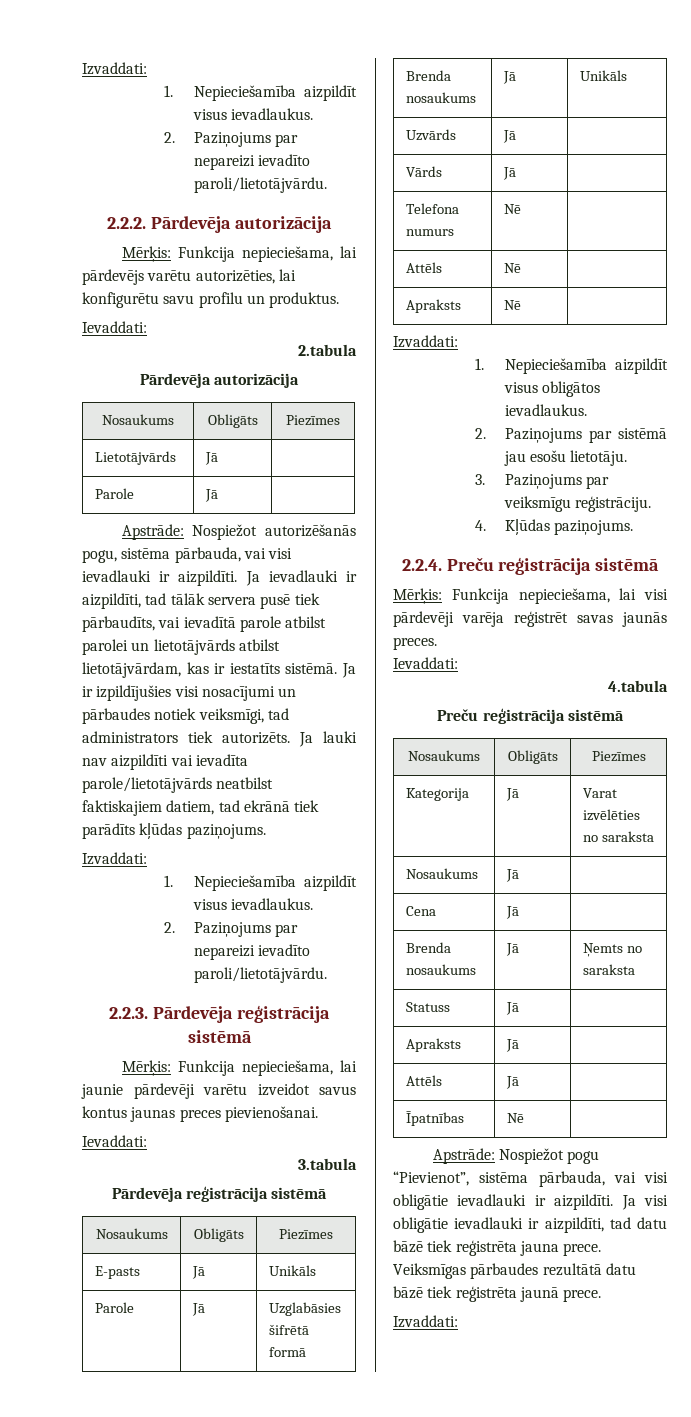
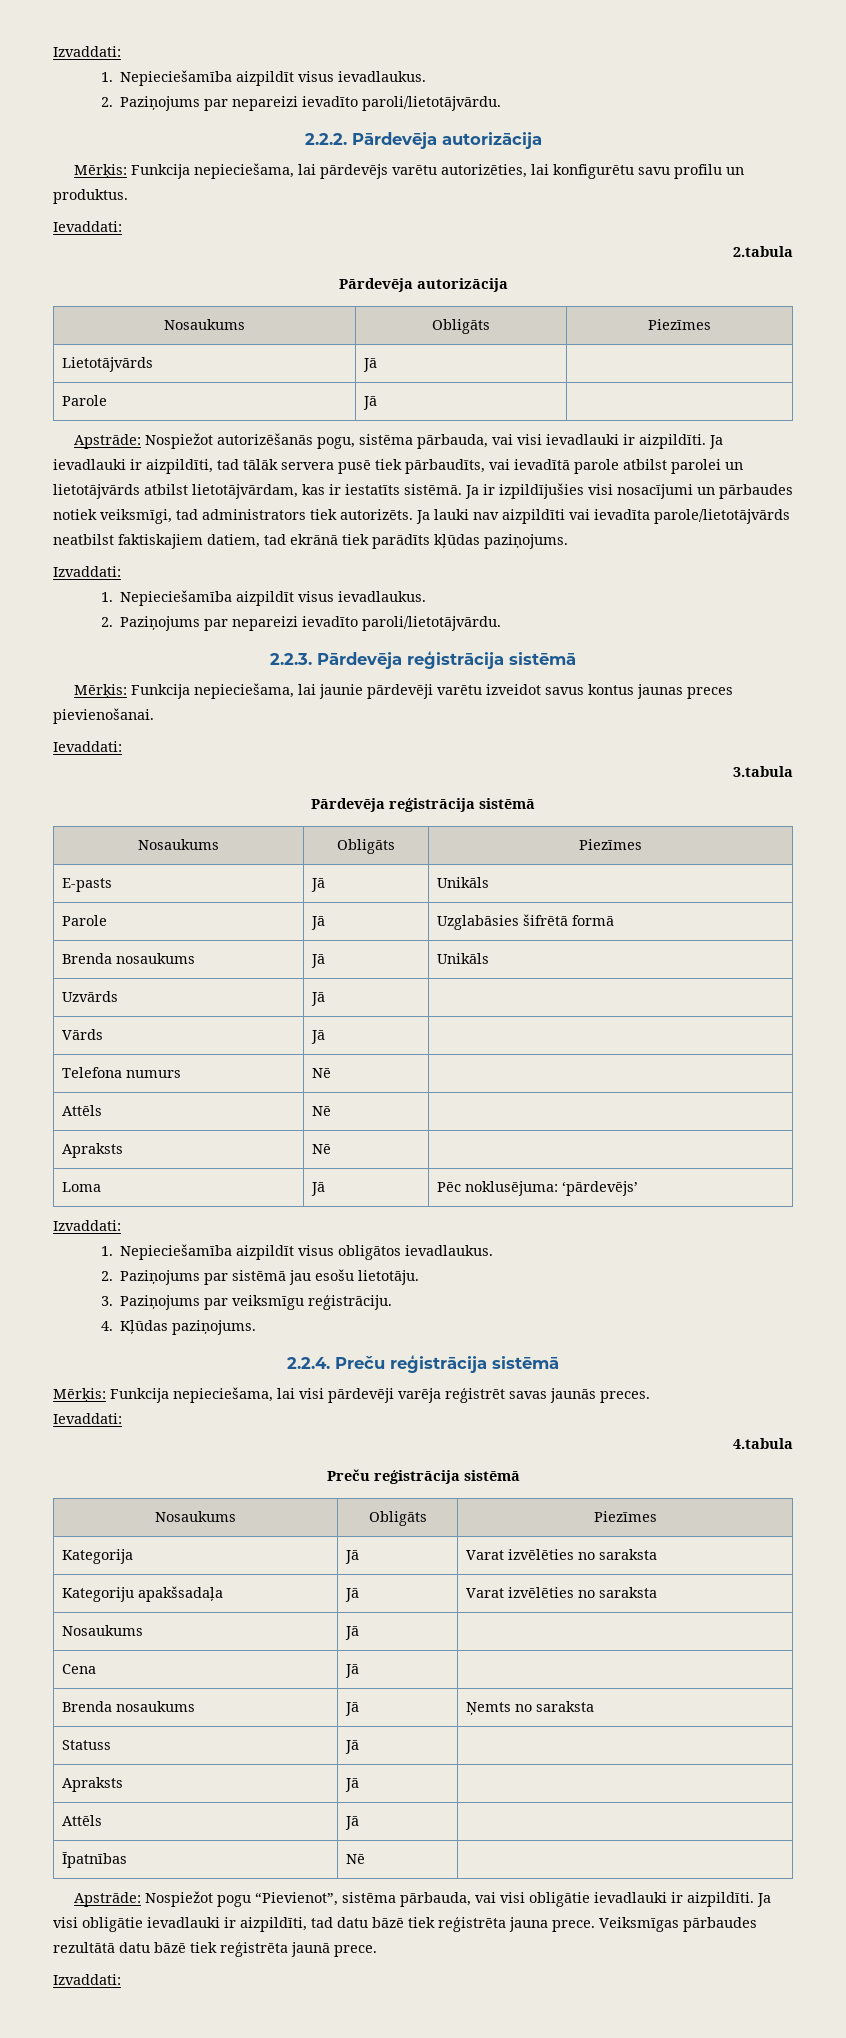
+ Loma | Jā | Pēc noklusējuma: ‘pārdevējs’
+ Kategoriju apakšsadaļa | Jā | Varat izvēlēties no saraksta

